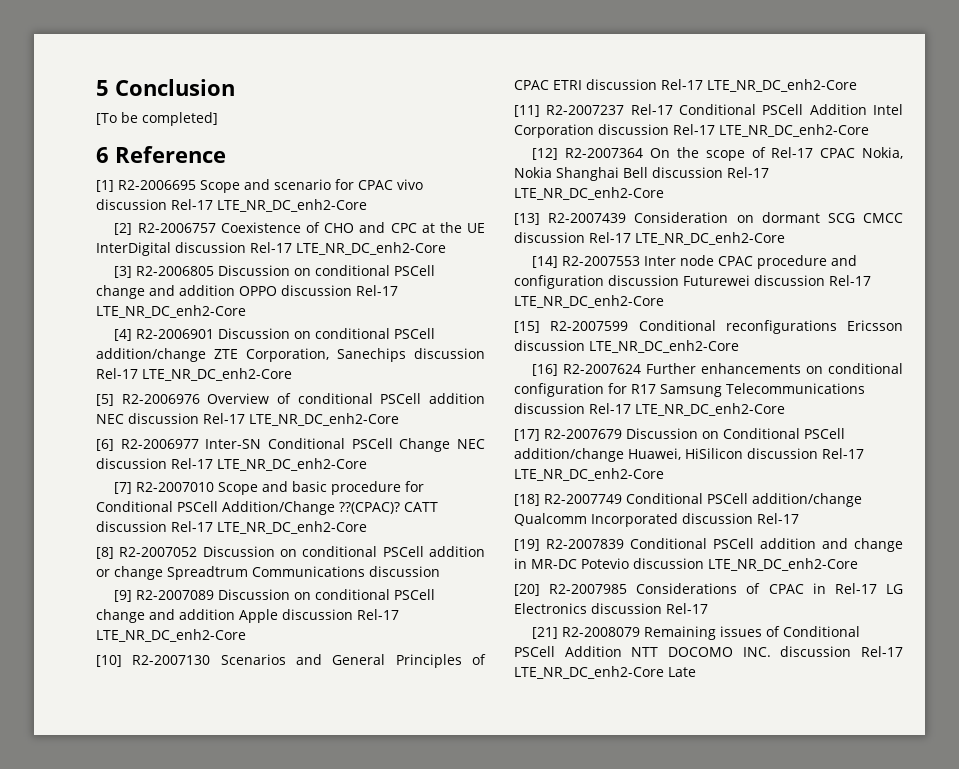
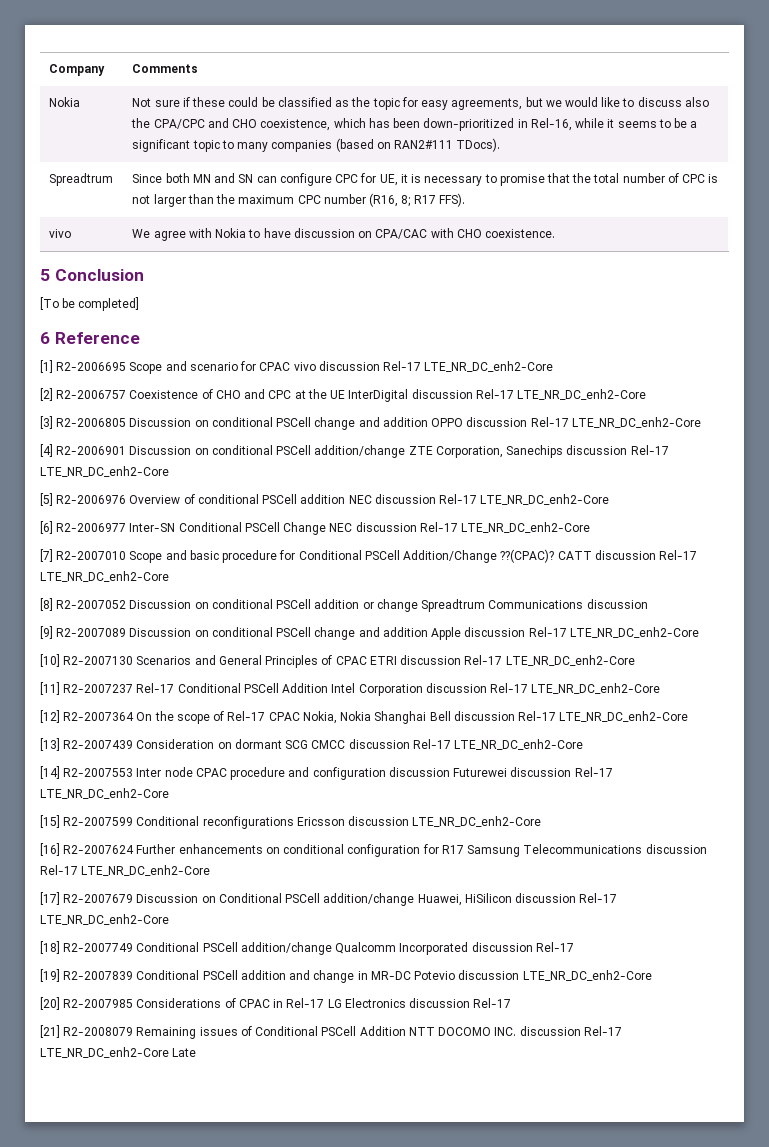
+ Company | Comments
+ Nokia | Not sure if these could be classified as the topic for easy agreements, but we would like to discuss also the CPA/CPC and CHO coexistence, which has been down-prioritized in Rel-16, while it seems to be a significant topic to many companies (based on RAN2#111 TDocs).
+ Spreadtrum | Since both MN and SN can configure CPC for UE, it is necessary to promise that the total number of CPC is not larger than the maximum CPC number (R16, 8; R17 FFS).
+ vivo | We agree with Nokia to have discussion on CPA/CAC with CHO coexistence.

